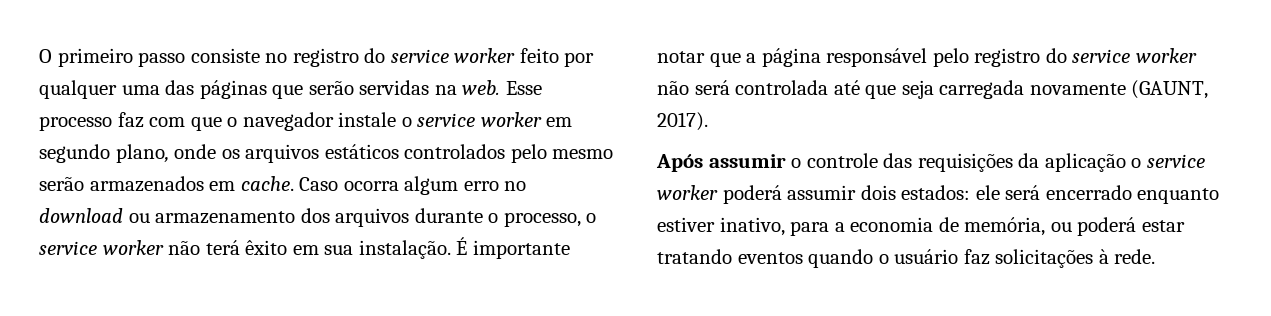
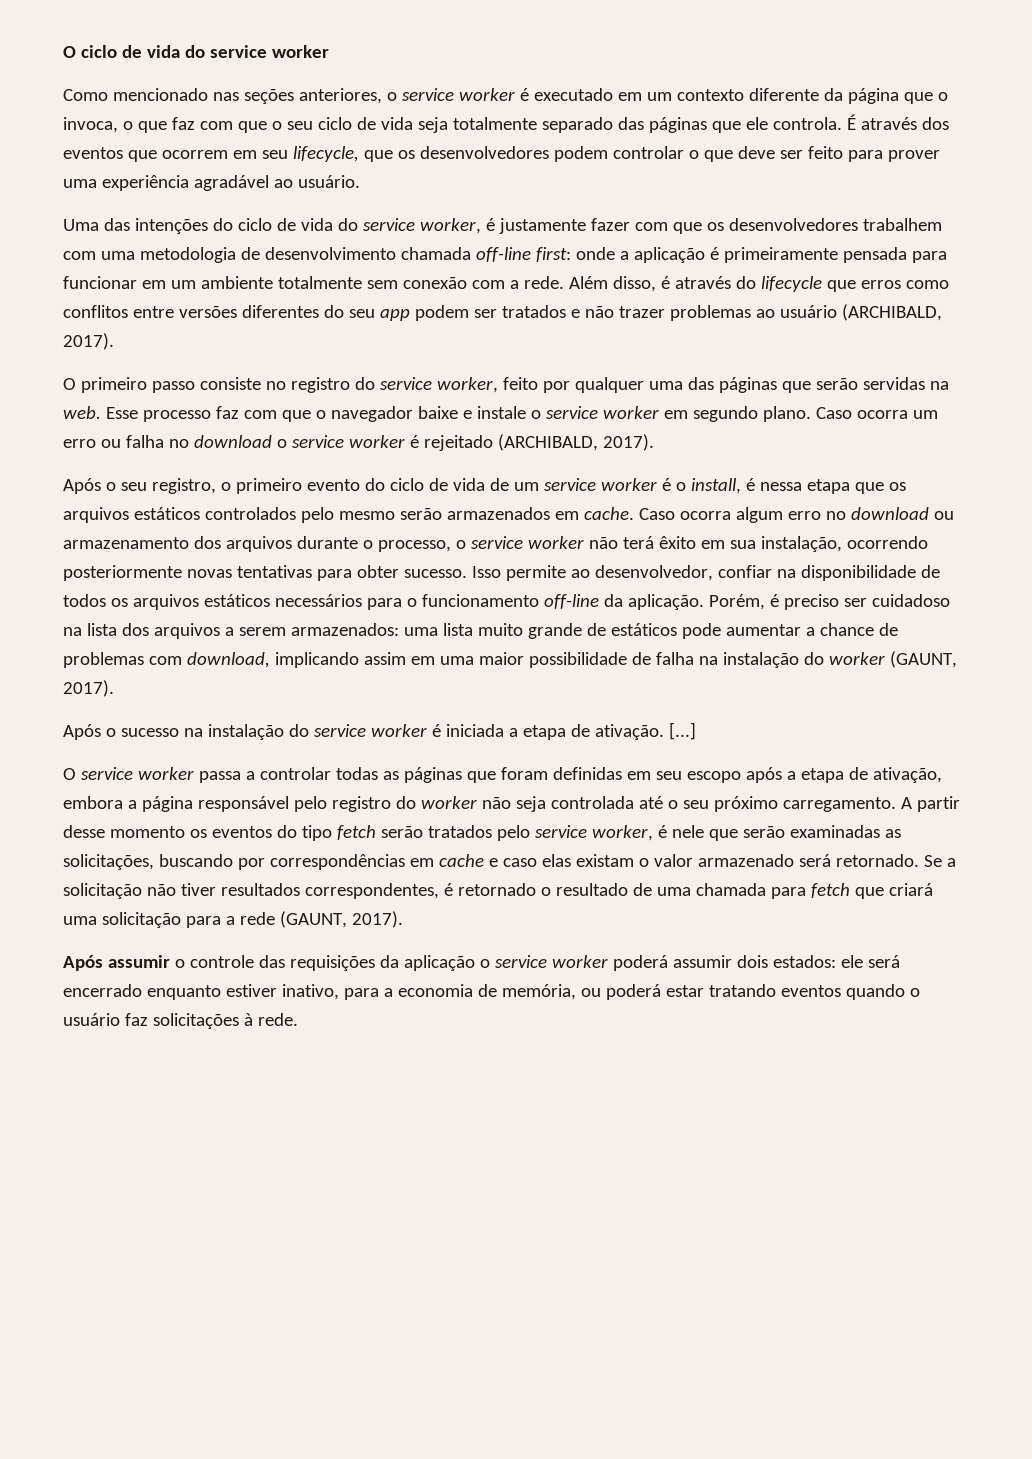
- O primeiro passo consiste no registro do service worker feito por qualquer uma das páginas que serão servidas na web.
+ O ciclo de vida do service worker
+ Como mencionado nas seções anteriores, o service worker é executado em um contexto diferente da página que o invoca, o que faz com que o seu ciclo de vida seja totalmente separado das páginas que ele controla. É através dos eventos que ocorrem em seu lifecycle, que os desenvolvedores podem controlar o que deve ser feito para prover uma experiência agradável ao usuário.
+ Uma das intenções do ciclo de vida do service worker, é justamente fazer com que os desenvolvedores trabalhem com uma metodologia de desenvolvimento chamada off-line first: onde a aplicação é primeiramente pensada para funcionar em um ambiente totalmente sem conexão com a rede. Além disso, é através do lifecycle que erros como conflitos entre versões diferentes do seu app podem ser tratados e não trazer problemas ao usuário (ARCHIBALD, 2017).
+ O primeiro passo consiste no registro do service worker, feito por qualquer uma das páginas que serão servidas na web.
- Esse processo faz com que o navegador instale o service worker em segundo plano, onde os arquivos estáticos controlados pelo mesmo serão armazenados em cache.
+ Esse processo faz com que o navegador baixe e instale o service worker em segundo plano. Caso ocorra um erro ou falha no download o service worker é rejeitado (ARCHIBALD, 2017).
+ Após o seu registro, o primeiro evento do ciclo de vida de um service worker é o install, é nessa etapa que os arquivos estáticos controlados pelo mesmo serão armazenados em cache.
- Caso ocorra algum erro no download ou armazenamento dos arquivos durante o processo, o service worker não terá êxito em sua instalação. É importante notar que a página responsável pelo registro do service worker não será controlada até que seja carregada novamente (GAUNT, 2017).
+ Caso ocorra algum erro no download ou armazenamento dos arquivos durante o processo, o service worker não terá êxito em sua instalação, ocorrendo posteriormente novas tentativas para obter sucesso. Isso permite ao desenvolvedor, confiar na disponibilidade de todos os arquivos estáticos necessários para o funcionamento off-line da aplicação. Porém, é preciso ser cuidadoso na lista dos arquivos a serem armazenados: uma lista muito grande de estáticos pode aumentar a chance de problemas com download, implicando assim em uma maior possibilidade de falha na instalação do worker (GAUNT, 2017).
+ Após o sucesso na instalação do service worker é iniciada a etapa de ativação. [...]
+ O service worker passa a controlar todas as páginas que foram definidas em seu escopo após a etapa de ativação, embora a página responsável pelo registro do worker não seja controlada até o seu próximo carregamento. A partir desse momento os eventos do tipo fetch serão tratados pelo service worker, é nele que serão examinadas as solicitações, buscando por correspondências em cache e caso elas existam o valor armazenado será retornado. Se a solicitação não tiver resultados correspondentes, é retornado o resultado de uma chamada para fetch que criará uma solicitação para a rede (GAUNT, 2017).

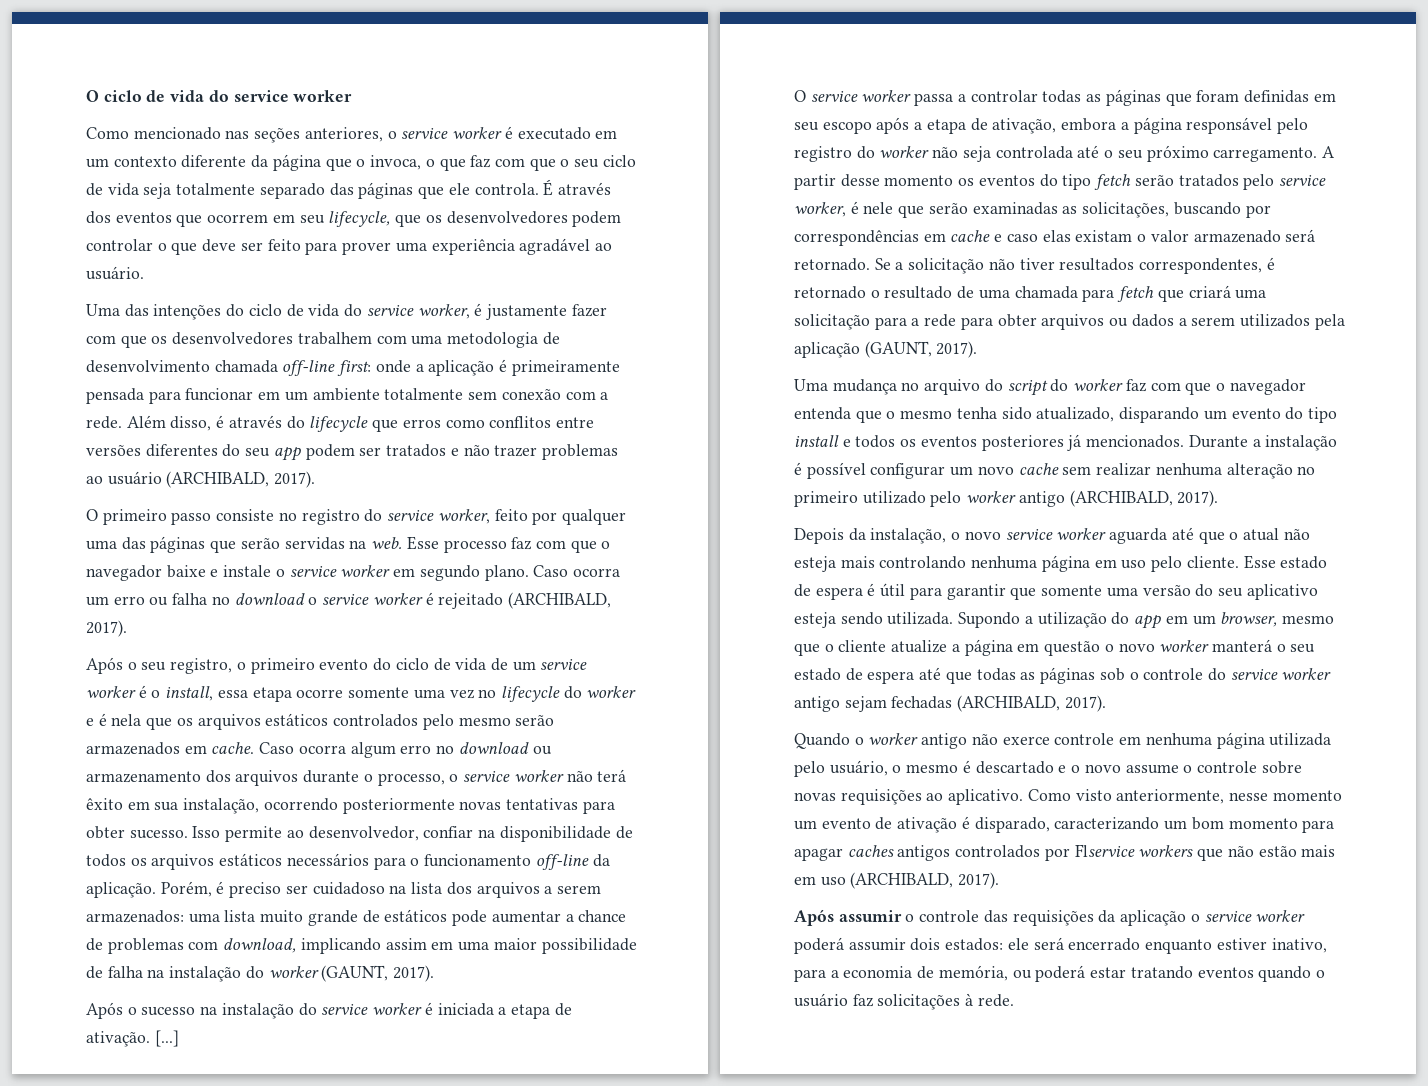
- Após o seu registro, o primeiro evento do ciclo de vida de um service worker é o install, é nessa etapa que os arquivos estáticos controlados pelo mesmo serão armazenados em cache.
+ Após o seu registro, o primeiro evento do ciclo de vida de um service worker é o install, essa etapa ocorre somente uma vez no lifecycle do worker e é nela que os arquivos estáticos controlados pelo mesmo serão armazenados em cache.
- Se a solicitação não tiver resultados correspondentes, é retornado o resultado de uma chamada para fetch que criará uma solicitação para a rede (GAUNT, 2017).
+ Se a solicitação não tiver resultados correspondentes, é retornado o resultado de uma chamada para fetch que criará uma solicitação para a rede para obter arquivos ou dados a serem utilizados pela aplicação (GAUNT, 2017).
+ Uma mudança no arquivo do script do worker faz com que o navegador entenda que o mesmo tenha sido atualizado, disparando um evento do tipo install e todos os eventos posteriores já mencionados. Durante a instalação é possível configurar um novo cache sem realizar nenhuma alteração no primeiro utilizado pelo worker antigo (ARCHIBALD, 2017).
+ Depois da instalação, o novo service worker aguarda até que o atual não esteja mais controlando nenhuma página em uso pelo cliente. Esse estado de espera é útil para garantir que somente uma versão do seu aplicativo esteja sendo utilizada. Supondo a utilização do app em um browser, mesmo que o cliente atualize a página em questão o novo worker manterá o seu estado de espera até que todas as páginas sob o controle do service worker antigo sejam fechadas (ARCHIBALD, 2017).
+ Quando o worker antigo não exerce controle em nenhuma página utilizada pelo usuário, o mesmo é descartado e o novo assume o controle sobre novas requisições ao aplicativo. Como visto anteriormente, nesse momento um evento de ativação é disparado, caracterizando um bom momento para apagar caches antigos controlados por Flservice workers que não estão mais em uso (ARCHIBALD, 2017).

